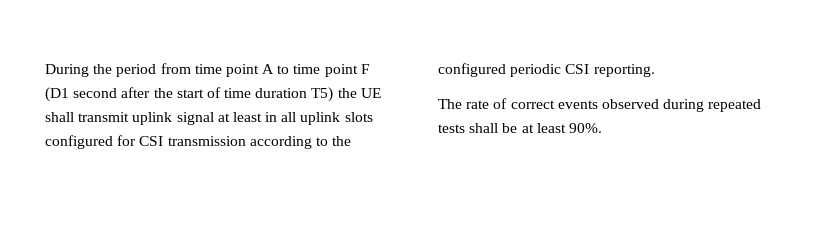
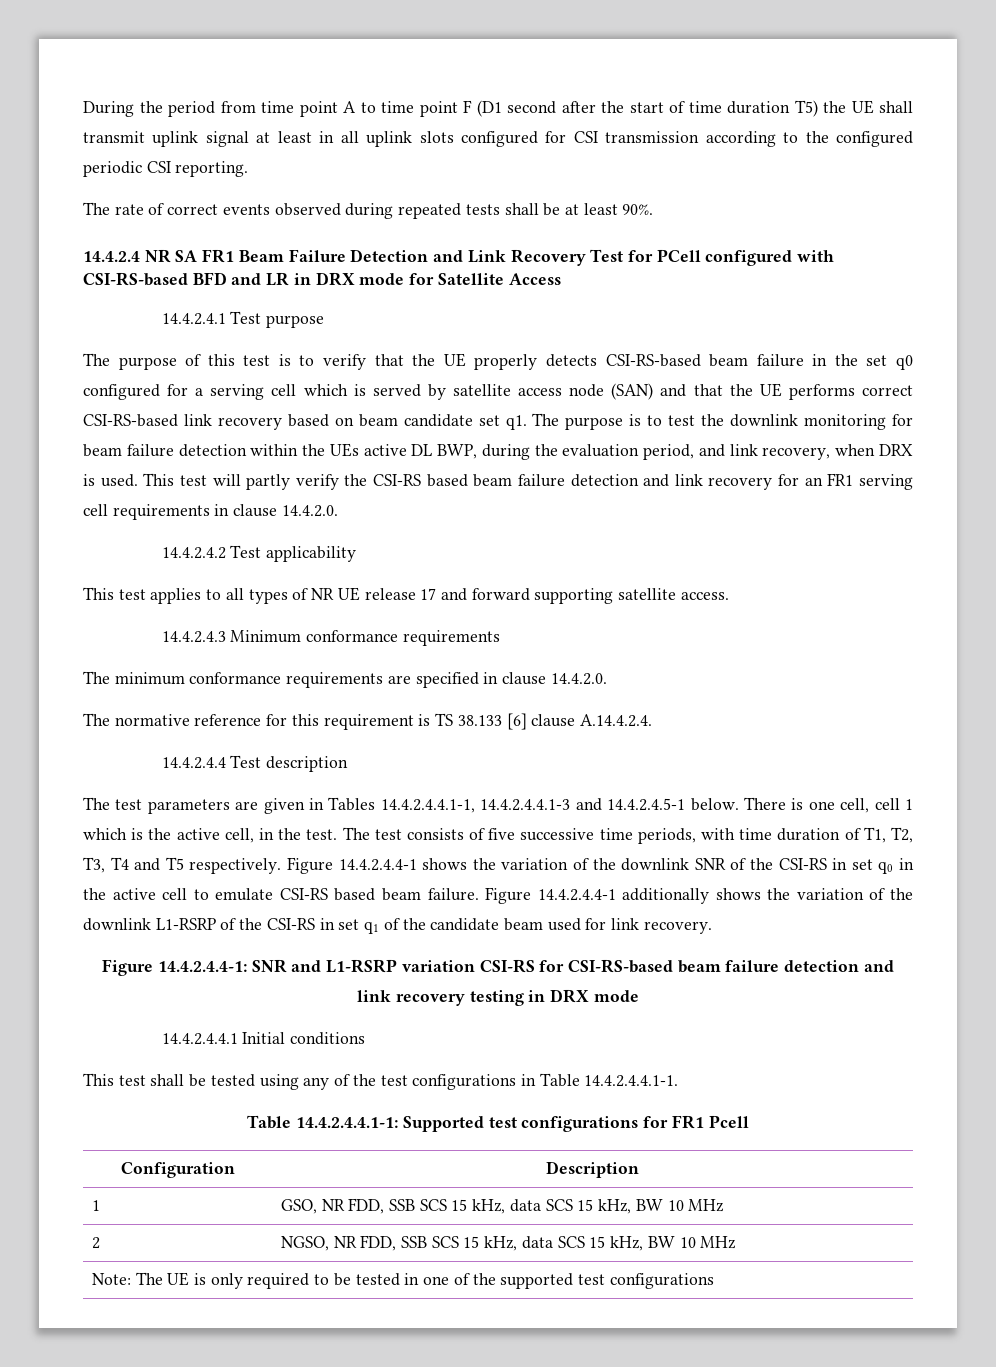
+ 14.4.2.4 NR SA FR1 Beam Failure Detection and Link Recovery Test for PCell configured with CSI-RS-based BFD and LR in DRX mode for Satellite Access
+ 14.4.2.4.1 Test purpose
+ The purpose of this test is to verify that the UE properly detects CSI-RS-based beam failure in the set q0 configured for a serving cell which is served by satellite access node (SAN) and that the UE performs correct CSI-RS-based link recovery based on beam candidate set q1. The purpose is to test the downlink monitoring for beam failure detection within the UEs active DL BWP, during the evaluation period, and link recovery, when DRX is used. This test will partly verify the CSI-RS based beam failure detection and link recovery for an FR1 serving cell requirements in clause 14.4.2.0.
+ 14.4.2.4.2 Test applicability
+ This test applies to all types of NR UE release 17 and forward supporting satellite access.
+ 14.4.2.4.3 Minimum conformance requirements
+ The minimum conformance requirements are specified in clause 14.4.2.0.
+ The normative reference for this requirement is TS 38.133 [6] clause A.14.4.2.4.
+ 14.4.2.4.4 Test description
+ The test parameters are given in Tables 14.4.2.4.4.1-1, 14.4.2.4.4.1-3 and 14.4.2.4.5-1 below. There is one cell, cell 1 which is the active cell, in the test. The test consists of five successive time periods, with time duration of T1, T2, T3, T4 and T5 respectively. Figure 14.4.2.4.4-1 shows the variation of the downlink SNR of the CSI-RS in set q0 in the active cell to emulate CSI-RS based beam failure. Figure 14.4.2.4.4-1 additionally shows the variation of the downlink L1-RSRP of the CSI-RS in set q1 of the candidate beam used for link recovery.
+ Figure 14.4.2.4.4-1: SNR and L1-RSRP variation CSI-RS for CSI-RS-based beam failure detection and link recovery testing in DRX mode
+ 14.4.2.4.4.1 Initial conditions
+ This test shall be tested using any of the test configurations in Table 14.4.2.4.4.1-1.
+ Table 14.4.2.4.4.1-1: Supported test configurations for FR1 Pcell
+ Configuration | Description
+ 1 | GSO, NR FDD, SSB SCS 15 kHz, data SCS 15 kHz, BW 10 MHz
+ 2 | NGSO, NR FDD, SSB SCS 15 kHz, data SCS 15 kHz, BW 10 MHz
+ Note: The UE is only required to be tested in one of the supported test configurations

